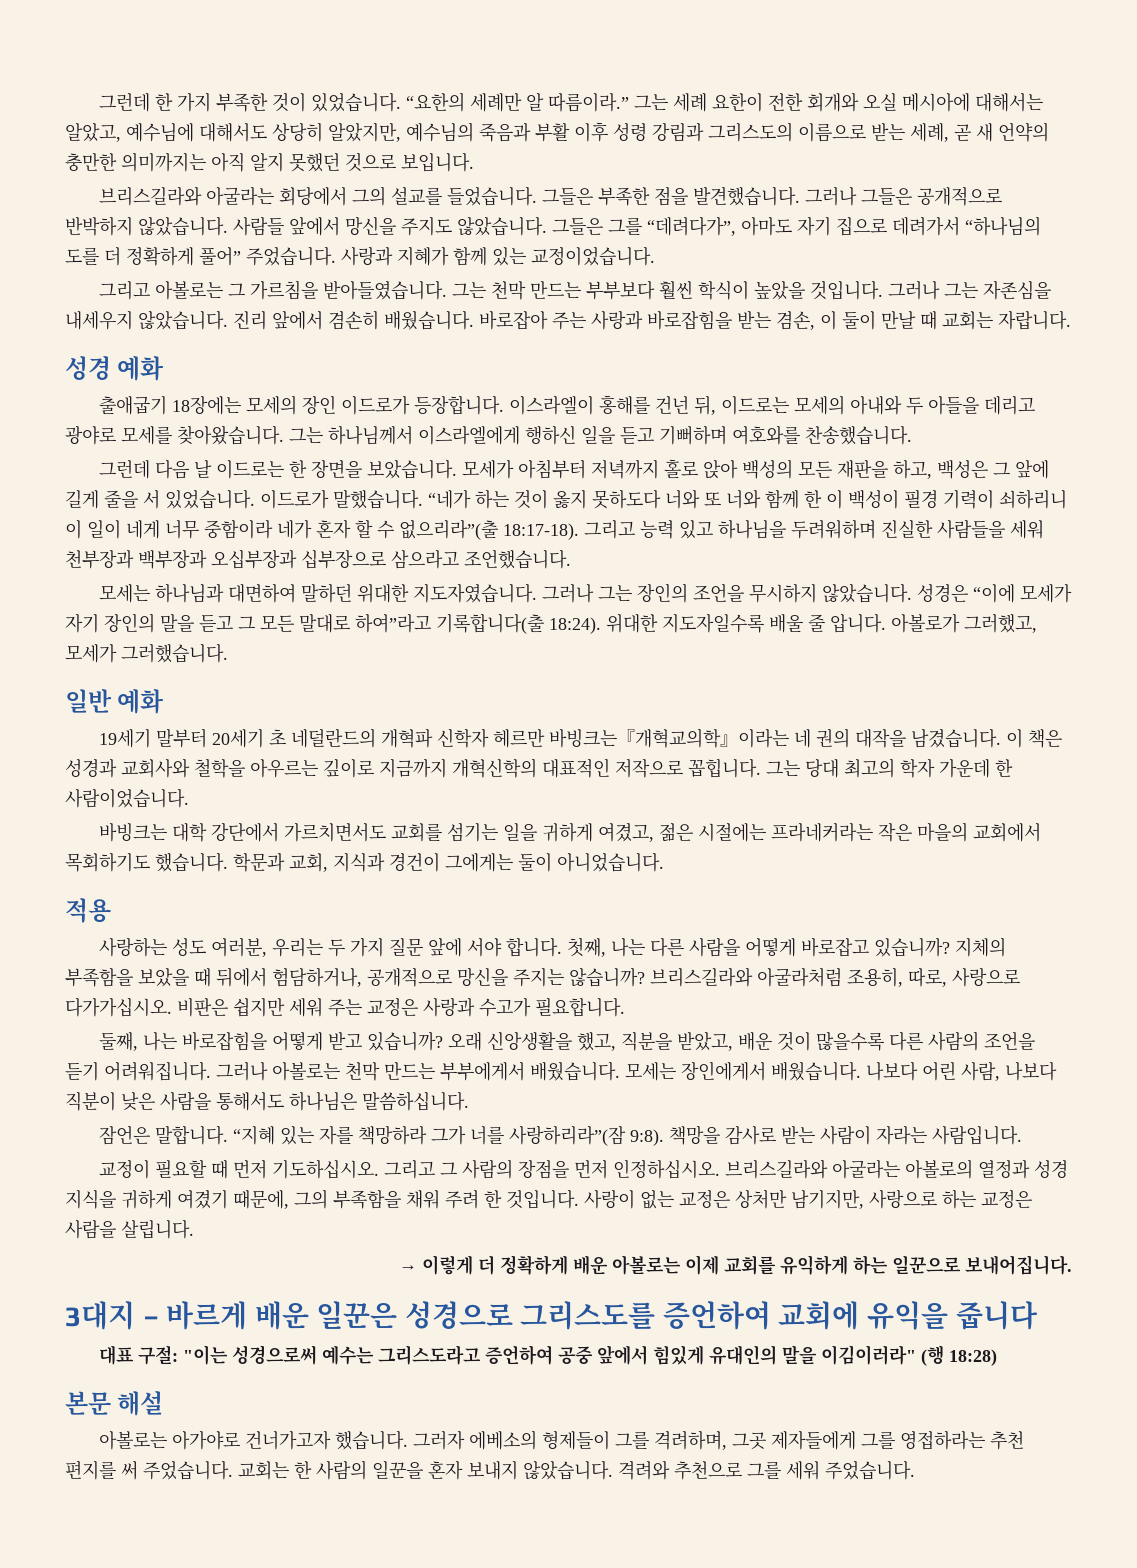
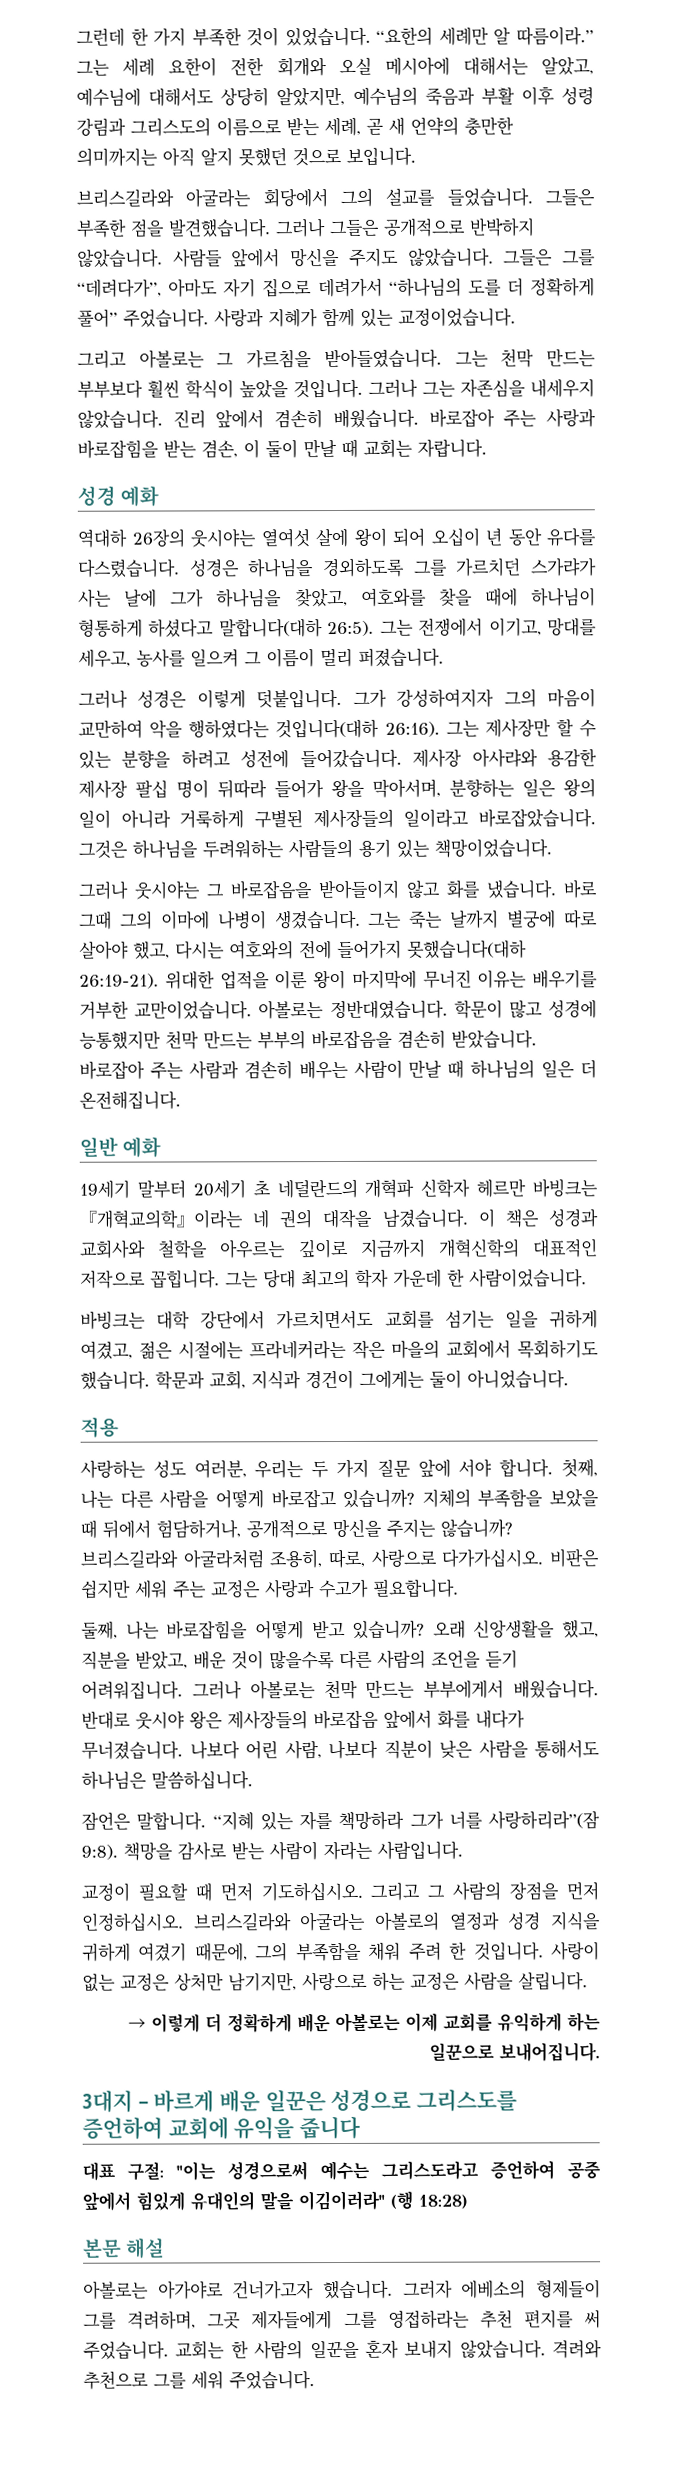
- 출애굽기 18장에는 모세의 장인 이드로가 등장합니다. 이스라엘이 홍해를 건넌 뒤, 이드로는 모세의 아내와 두 아들을 데리고 광야로 모세를 찾아왔습니다. 그는 하나님께서 이스라엘에게 행하신 일을 듣고 기뻐하며 여호와를 찬송했습니다.
- 그런데 다음 날 이드로는 한 장면을 보았습니다. 모세가 아침부터 저녁까지 홀로 앉아 백성의 모든 재판을 하고, 백성은 그 앞에 길게 줄을 서 있었습니다. 이드로가 말했습니다. “네가 하는 것이 옳지 못하도다 너와 또 너와 함께 한 이 백성이 필경 기력이 쇠하리니 이 일이 네게 너무 중함이라 네가 혼자 할 수 없으리라”(출 18:17-18). 그리고 능력 있고 하나님을 두려워하며 진실한 사람들을 세워 천부장과 백부장과 오십부장과 십부장으로 삼으라고 조언했습니다.
- 모세는 하나님과 대면하여 말하던 위대한 지도자였습니다. 그러나 그는 장인의 조언을 무시하지 않았습니다. 성경은 “이에 모세가 자기 장인의 말을 듣고 그 모든 말대로 하여”라고 기록합니다(출 18:24). 위대한 지도자일수록 배울 줄 압니다. 아볼로가 그러했고, 모세가 그러했습니다.
+ 역대하 26장의 웃시야는 열여섯 살에 왕이 되어 오십이 년 동안 유다를 다스렸습니다. 성경은 하나님을 경외하도록 그를 가르치던 스가랴가 사는 날에 그가 하나님을 찾았고, 여호와를 찾을 때에 하나님이 형통하게 하셨다고 말합니다(대하 26:5). 그는 전쟁에서 이기고, 망대를 세우고, 농사를 일으켜 그 이름이 멀리 퍼졌습니다.
+ 그러나 성경은 이렇게 덧붙입니다. 그가 강성하여지자 그의 마음이 교만하여 악을 행하였다는 것입니다(대하 26:16). 그는 제사장만 할 수 있는 분향을 하려고 성전에 들어갔습니다. 제사장 아사랴와 용감한 제사장 팔십 명이 뒤따라 들어가 왕을 막아서며, 분향하는 일은 왕의 일이 아니라 거룩하게 구별된 제사장들의 일이라고 바로잡았습니다. 그것은 하나님을 두려워하는 사람들의 용기 있는 책망이었습니다.
+ 그러나 웃시야는 그 바로잡음을 받아들이지 않고 화를 냈습니다. 바로 그때 그의 이마에 나병이 생겼습니다. 그는 죽는 날까지 별궁에 따로 살아야 했고, 다시는 여호와의 전에 들어가지 못했습니다(대하 26:19-21). 위대한 업적을 이룬 왕이 마지막에 무너진 이유는 배우기를 거부한 교만이었습니다. 아볼로는 정반대였습니다. 학문이 많고 성경에 능통했지만 천막 만드는 부부의 바로잡음을 겸손히 받았습니다. 바로잡아 주는 사람과 겸손히 배우는 사람이 만날 때 하나님의 일은 더 온전해집니다.
- 모세는 장인에게서 배웠습니다.
+ 반대로 웃시야 왕은 제사장들의 바로잡음 앞에서 화를 내다가 무너졌습니다.

